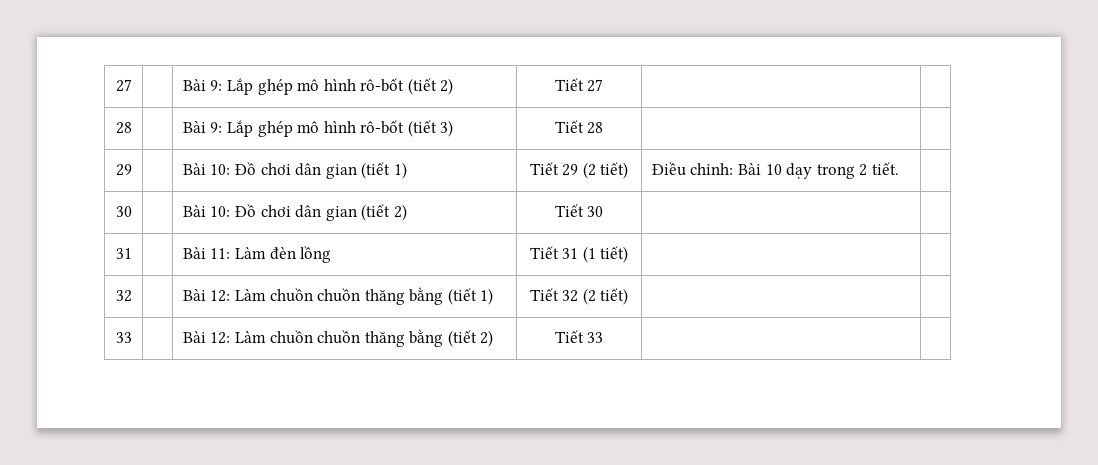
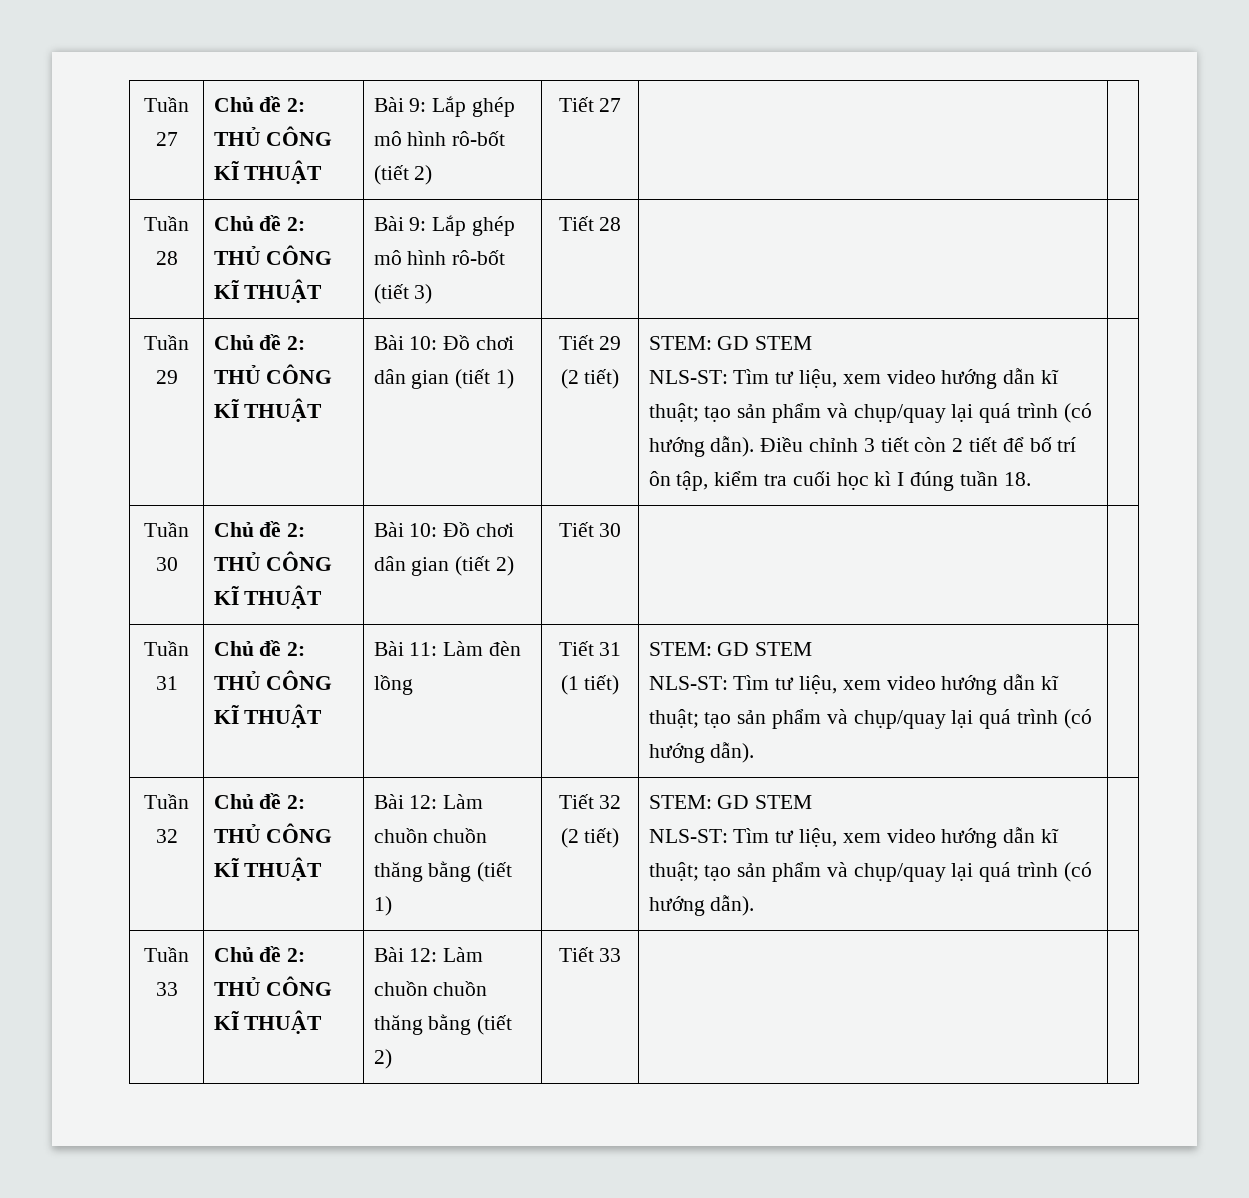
- 27 | | Bài 9: Lắp ghép mô hình rô-bốt (tiết 2) | Tiết 27 | |
+ Tuần 27 | Chủ đề 2: THỦ CÔNG KĨ THUẬT | Bài 9: Lắp ghép mô hình rô-bốt (tiết 2) | Tiết 27 | |
- 28 | | Bài 9: Lắp ghép mô hình rô-bốt (tiết 3) | Tiết 28 | |
- 29
+ Tuần 28 | Chủ đề 2: THỦ CÔNG KĨ THUẬT | Bài 9: Lắp ghép mô hình rô-bốt (tiết 3) | Tiết 28 | |
+ Tuần 29 | Chủ đề 2: THỦ CÔNG KĨ THUẬT
- Tiết 29 (2 tiết) | Điều chỉnh: Bài 10 dạy trong 2 tiết. |
- 30 | | Bài 10: Đồ chơi dân gian (tiết 2) | Tiết 30 | |
- 31
+ Tiết 29 (2 tiết) | STEM: GD STEM
+ NLS-ST: Tìm tư liệu, xem video hướng dẫn kĩ thuật; tạo sản phẩm và chụp/quay lại quá trình (có hướng dẫn). Điều chỉnh 3 tiết còn 2 tiết để bố trí ôn tập, kiểm tra cuối học kì I đúng tuần 18. |
+ Tuần 30 | Chủ đề 2: THỦ CÔNG KĨ THUẬT | Bài 10: Đồ chơi dân gian (tiết 2) | Tiết 30 | |
+ Tuần 31 | Chủ đề 2: THỦ CÔNG KĨ THUẬT
- Tiết 31 (1 tiết) | |
- 32 | | Bài 12: Làm chuồn chuồn thăng bằng (tiết 1) | Tiết 32 (2 tiết) | |
- 33 | | Bài 12: Làm chuồn chuồn thăng bằng (tiết 2) | Tiết 33 | |
+ Tiết 31 (1 tiết) | STEM: GD STEM
+ NLS-ST: Tìm tư liệu, xem video hướng dẫn kĩ thuật; tạo sản phẩm và chụp/quay lại quá trình (có hướng dẫn). |
+ Tuần 32 | Chủ đề 2: THỦ CÔNG KĨ THUẬT | Bài 12: Làm chuồn chuồn thăng bằng (tiết 1) | Tiết 32 (2 tiết) | STEM: GD STEM
+ NLS-ST: Tìm tư liệu, xem video hướng dẫn kĩ thuật; tạo sản phẩm và chụp/quay lại quá trình (có hướng dẫn). |
+ Tuần 33 | Chủ đề 2: THỦ CÔNG KĨ THUẬT | Bài 12: Làm chuồn chuồn thăng bằng (tiết 2) | Tiết 33 | |

